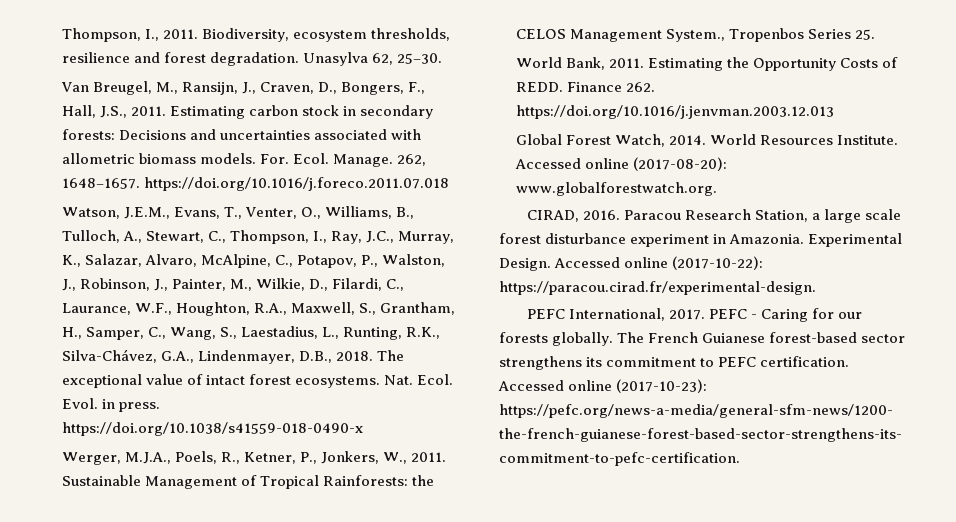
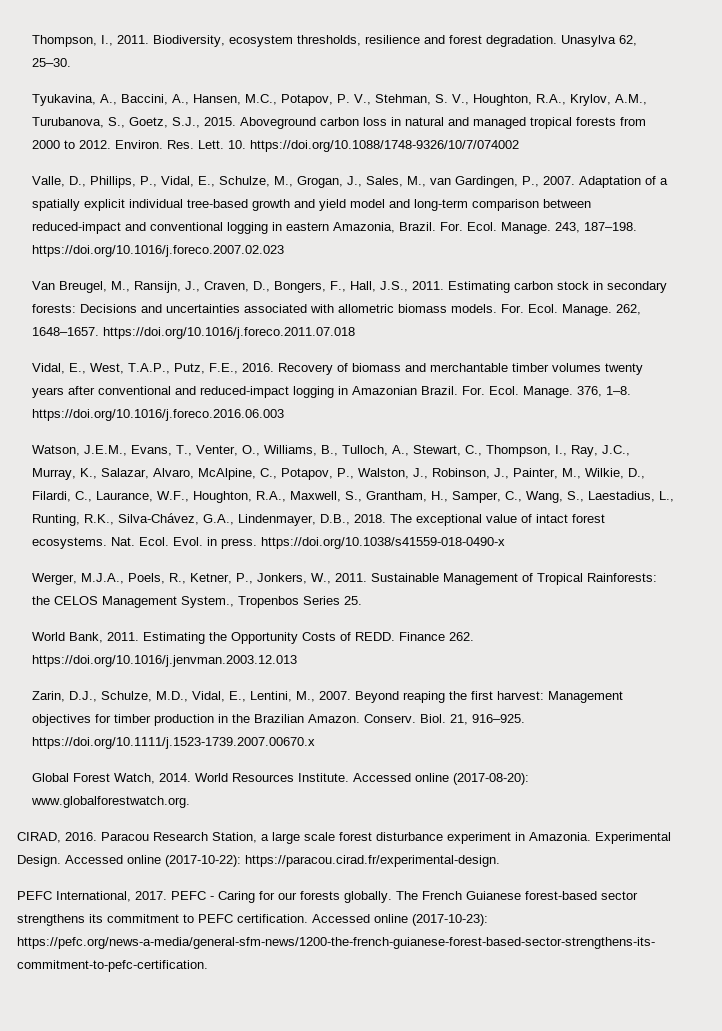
+ Tyukavina, A., Baccini, A., Hansen, M.C., Potapov, P. V., Stehman, S. V., Houghton, R.A., Krylov, A.M., Turubanova, S., Goetz, S.J., 2015. Aboveground carbon loss in natural and managed tropical forests from 2000 to 2012. Environ. Res. Lett. 10. https://doi.org/10.1088/1748-9326/10/7/074002
+ Valle, D., Phillips, P., Vidal, E., Schulze, M., Grogan, J., Sales, M., van Gardingen, P., 2007. Adaptation of a spatially explicit individual tree-based growth and yield model and long-term comparison between reduced-impact and conventional logging in eastern Amazonia, Brazil. For. Ecol. Manage. 243, 187–198. https://doi.org/10.1016/j.foreco.2007.02.023
+ Vidal, E., West, T.A.P., Putz, F.E., 2016. Recovery of biomass and merchantable timber volumes twenty years after conventional and reduced-impact logging in Amazonian Brazil. For. Ecol. Manage. 376, 1–8. https://doi.org/10.1016/j.foreco.2016.06.003
+ Zarin, D.J., Schulze, M.D., Vidal, E., Lentini, M., 2007. Beyond reaping the first harvest: Management objectives for timber production in the Brazilian Amazon. Conserv. Biol. 21, 916–925. https://doi.org/10.1111/j.1523-1739.2007.00670.x

